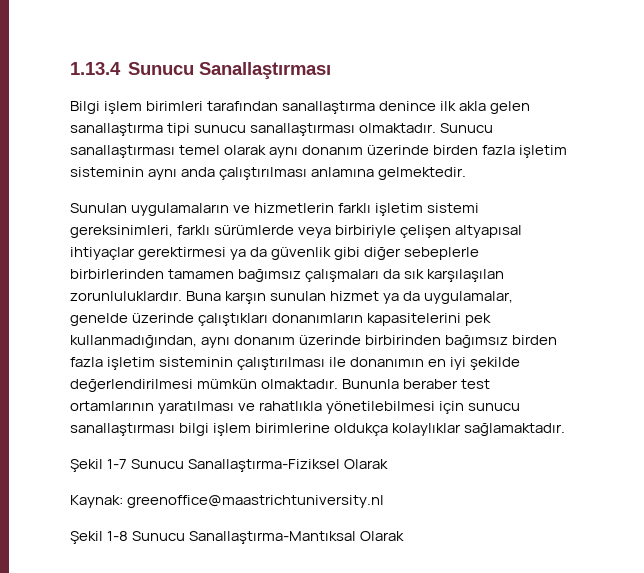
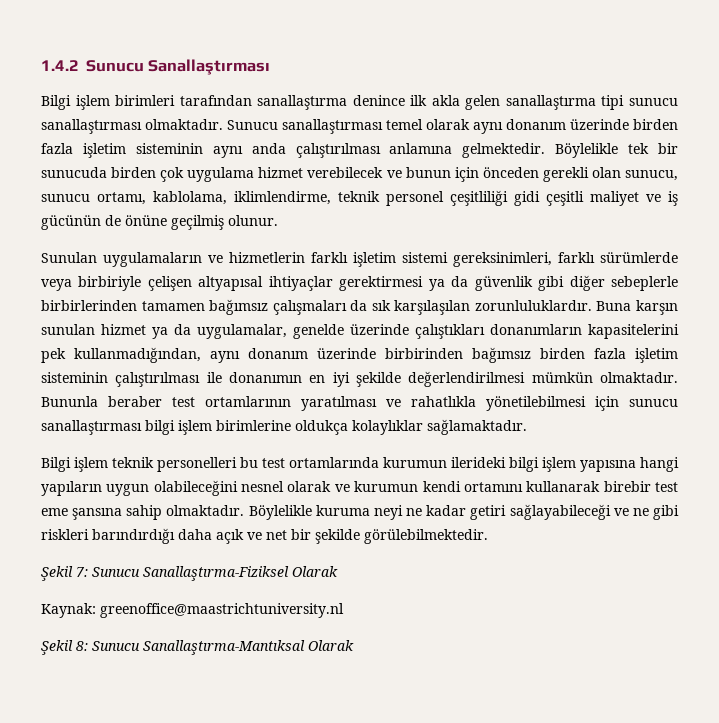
- 1.13.4 Sunucu Sanallaştırması
+ 1.4.2 Sunucu Sanallaştırması
+ Böylelikle tek bir sunucuda birden çok uygulama hizmet verebilecek ve bunun için önceden gerekli olan sunucu, sunucu ortamı, kablolama, iklimlendirme, teknik personel çeşitliliği gidi çeşitli maliyet ve iş gücünün de önüne geçilmiş olunur.
- Şekil 1-7 Sunucu Sanallaştırma-Fiziksel Olarak
+ Bilgi işlem teknik personelleri bu test ortamlarında kurumun ilerideki bilgi işlem yapısına hangi yapıların uygun olabileceğini nesnel olarak ve kurumun kendi ortamını kullanarak birebir test eme şansına sahip olmaktadır. Böylelikle kuruma neyi ne kadar getiri sağlayabileceği ve ne gibi riskleri barındırdığı daha açık ve net bir şekilde görülebilmektedir.
+ Şekil 7: Sunucu Sanallaştırma-Fiziksel Olarak
- Şekil 1-8 Sunucu Sanallaştırma-Mantıksal Olarak
+ Şekil 8: Sunucu Sanallaştırma-Mantıksal Olarak

